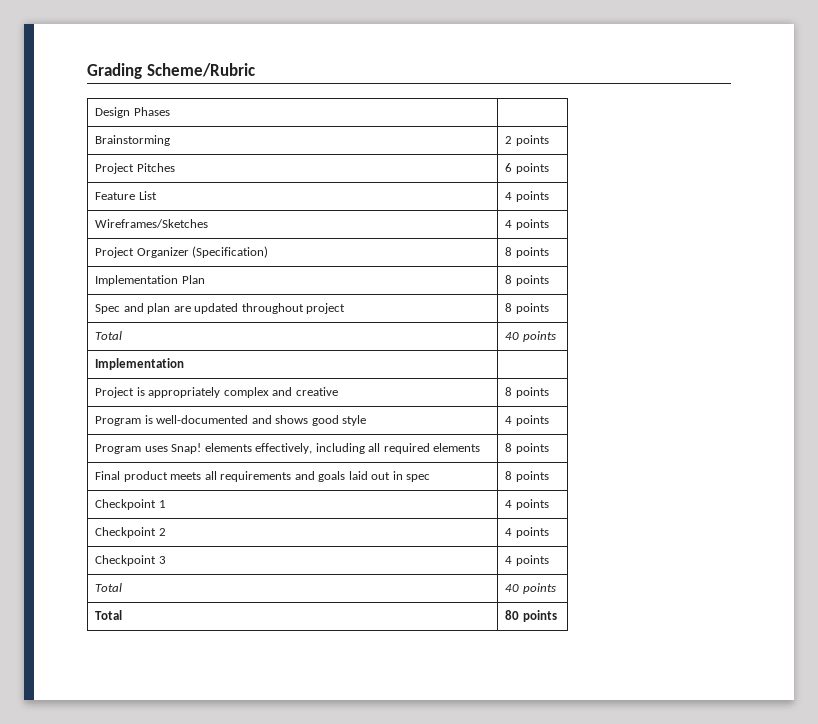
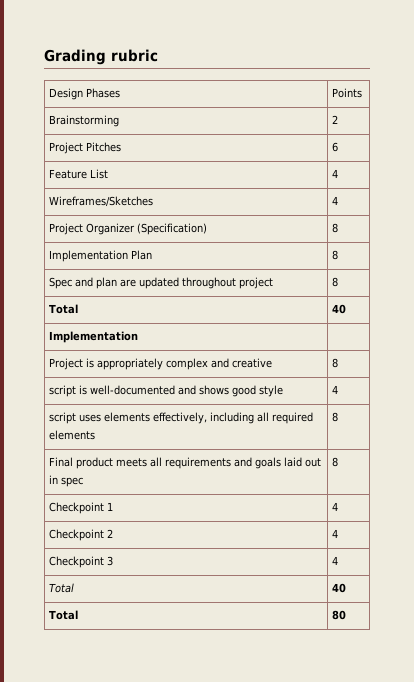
- Grading Scheme/Rubric
+ Grading rubric
- Design Phases |
+ Design Phases | Points
- Brainstorming | 2 points
+ Brainstorming | 2
- Project Pitches | 6 points
+ Project Pitches | 6
- Feature List | 4 points
+ Feature List | 4
- Wireframes/Sketches | 4 points
+ Wireframes/Sketches | 4
- Project Organizer (Specification) | 8 points
+ Project Organizer (Specification) | 8
- Implementation Plan | 8 points
+ Implementation Plan | 8
- Spec and plan are updated throughout project | 8 points
- Total | 40 points
+ Spec and plan are updated throughout project | 8
+ Total | 40
- Project is appropriately complex and creative | 8 points
- Program is well-documented and shows good style | 4 points
- Program uses Snap! elements effectively, including all required elements | 8 points
+ Project is appropriately complex and creative | 8
+ script is well-documented and shows good style | 4
+ script uses elements effectively, including all required elements | 8
- Final product meets all requirements and goals laid out in spec | 8 points
+ Final product meets all requirements and goals laid out in spec | 8
- Checkpoint 1 | 4 points
+ Checkpoint 1 | 4
- Checkpoint 2 | 4 points
+ Checkpoint 2 | 4
- Checkpoint 3 | 4 points
- Total | 40 points
+ Checkpoint 3 | 4
+ Total | 40
- Total | 80 points
+ Total | 80

